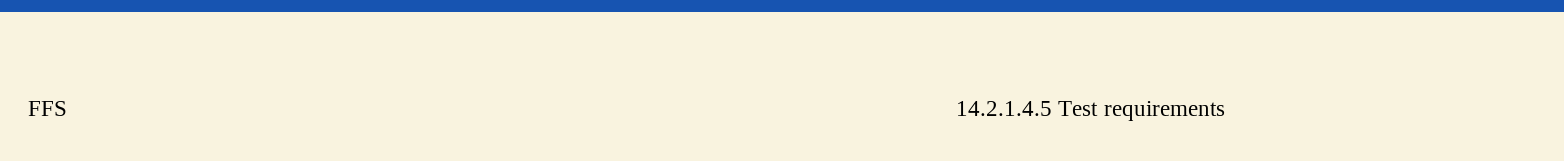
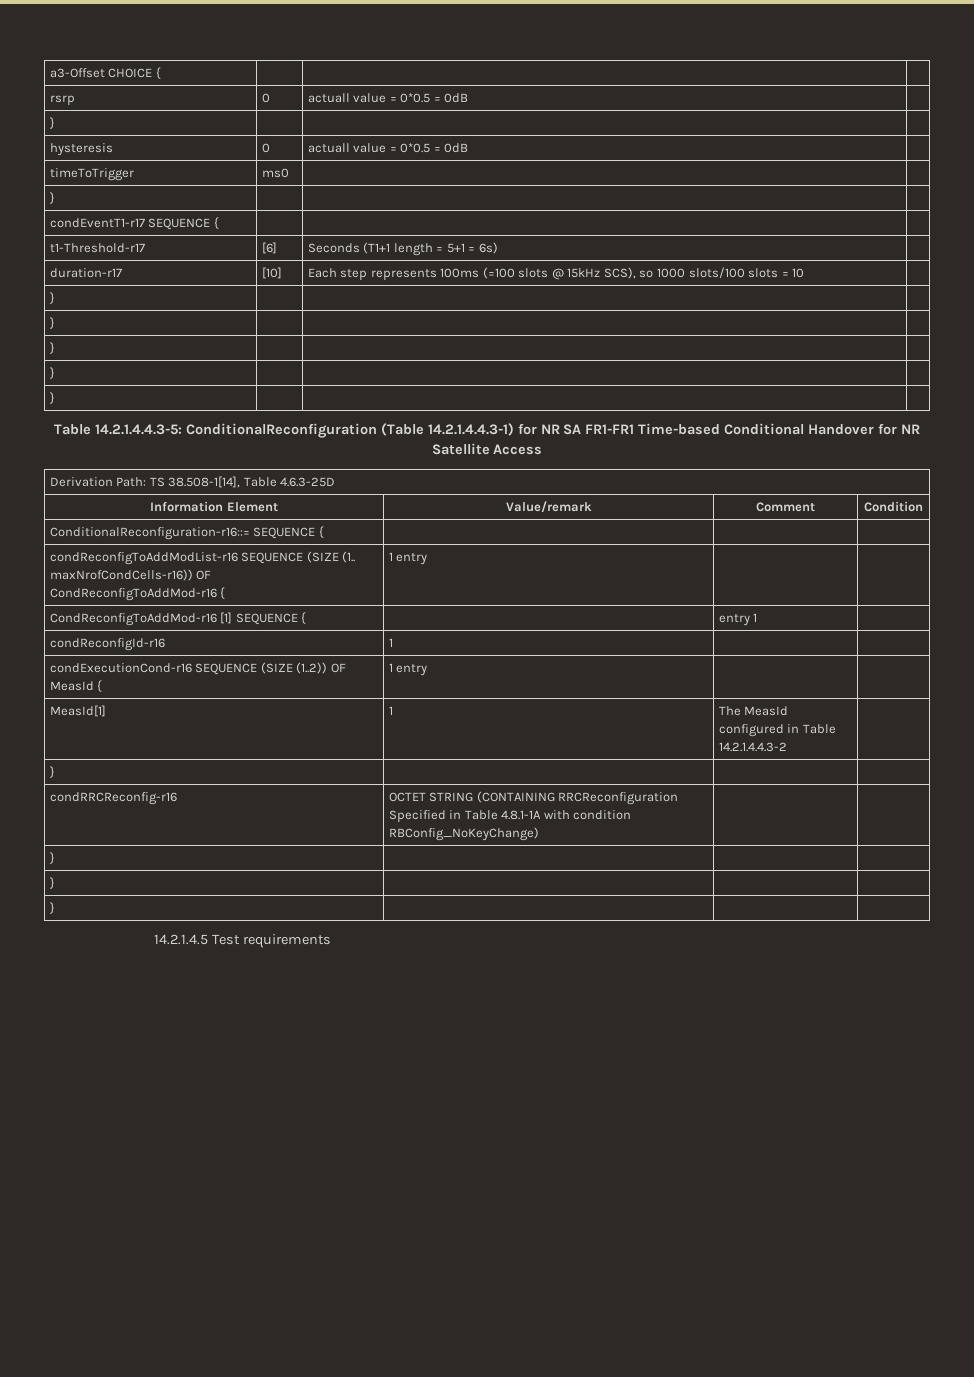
- FFS
+ a3-Offset CHOICE { | | |
+ rsrp | 0 | actuall value = 0*0.5 = 0dB |
+ } | | |
+ hysteresis | 0 | actuall value = 0*0.5 = 0dB |
+ timeToTrigger | ms0 | |
+ } | | |
+ condEventT1-r17 SEQUENCE { | | |
+ t1-Threshold-r17 | [6] | Seconds (T1+1 length = 5+1 = 6s) |
+ duration-r17 | [10] | Each step represents 100ms (=100 slots @ 15kHz SCS), so 1000 slots/100 slots = 10 |
+ } | | |
+ } | | |
+ } | | |
+ } | | |
+ } | | |
+ Table 14.2.1.4.4.3-5: ConditionalReconfiguration (Table 14.2.1.4.4.3-1) for NR SA FR1-FR1 Time-based Conditional Handover for NR Satellite Access
+ Derivation Path: TS 38.508-1[14], Table 4.6.3-25D
+ Information Element | Value/remark | Comment | Condition
+ ConditionalReconfiguration-r16::= SEQUENCE { | | |
+ condReconfigToAddModList-r16 SEQUENCE (SIZE (1.. maxNrofCondCells-r16)) OF CondReconfigToAddMod-r16 { | 1 entry | |
+ CondReconfigToAddMod-r16 [1] SEQUENCE { | | entry 1 |
+ condReconfigId-r16 | 1 | |
+ condExecutionCond-r16 SEQUENCE (SIZE (1..2)) OF MeasId { | 1 entry | |
+ MeasId[1] | 1 | The MeasId configured in Table 14.2.1.4.4.3-2 |
+ } | | |
+ condRRCReconfig-r16 | OCTET STRING (CONTAINING RRCReconfiguration Specified in Table 4.8.1-1A with condition RBConfig_NoKeyChange) | |
+ } | | |
+ } | | |
+ } | | |

